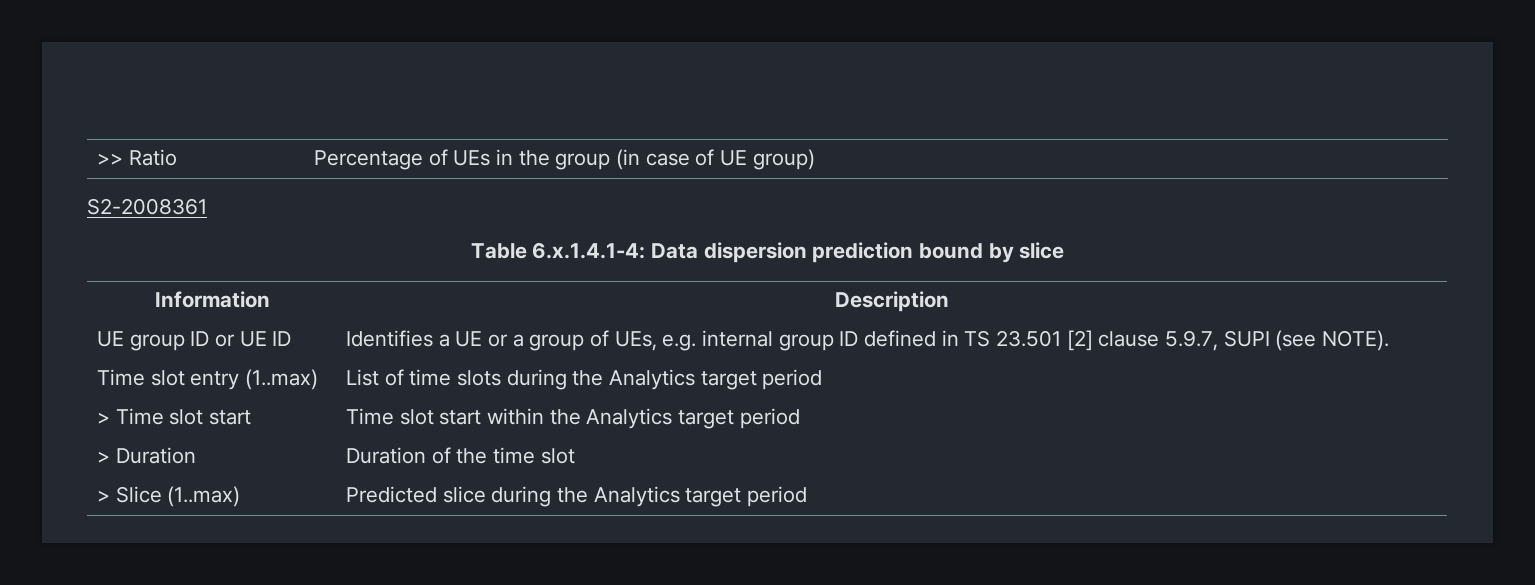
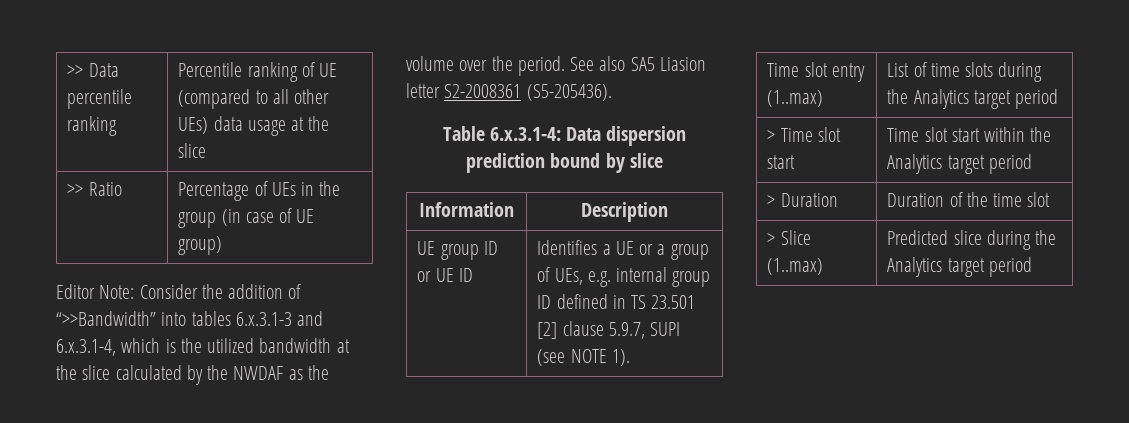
+ >> Data percentile ranking | Percentile ranking of UE (compared to all other UEs) data usage at the slice
- S2-2008361
+ Editor Note: Consider the addition of “>>Bandwidth” into tables 6.x.3.1-3 and 6.x.3.1-4, which is the utilized bandwidth at the slice calculated by the NWDAF as the volume over the period. See also SA5 Liasion letter S2-2008361 (S5-205436).
- Table 6.x.1.4.1-4: Data dispersion prediction bound by slice
+ Table 6.x.3.1-4: Data dispersion prediction bound by slice
- UE group ID or UE ID | Identifies a UE or a group of UEs, e.g. internal group ID defined in TS 23.501 [2] clause 5.9.7, SUPI (see NOTE).
+ UE group ID or UE ID | Identifies a UE or a group of UEs, e.g. internal group ID defined in TS 23.501 [2] clause 5.9.7, SUPI (see NOTE 1).

